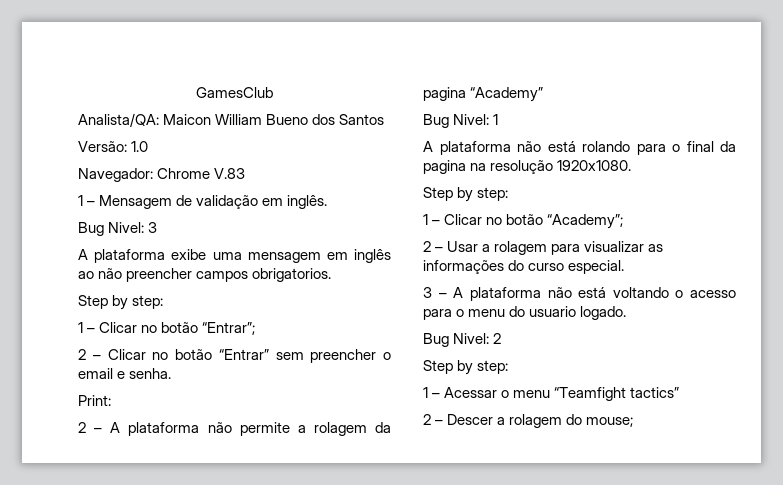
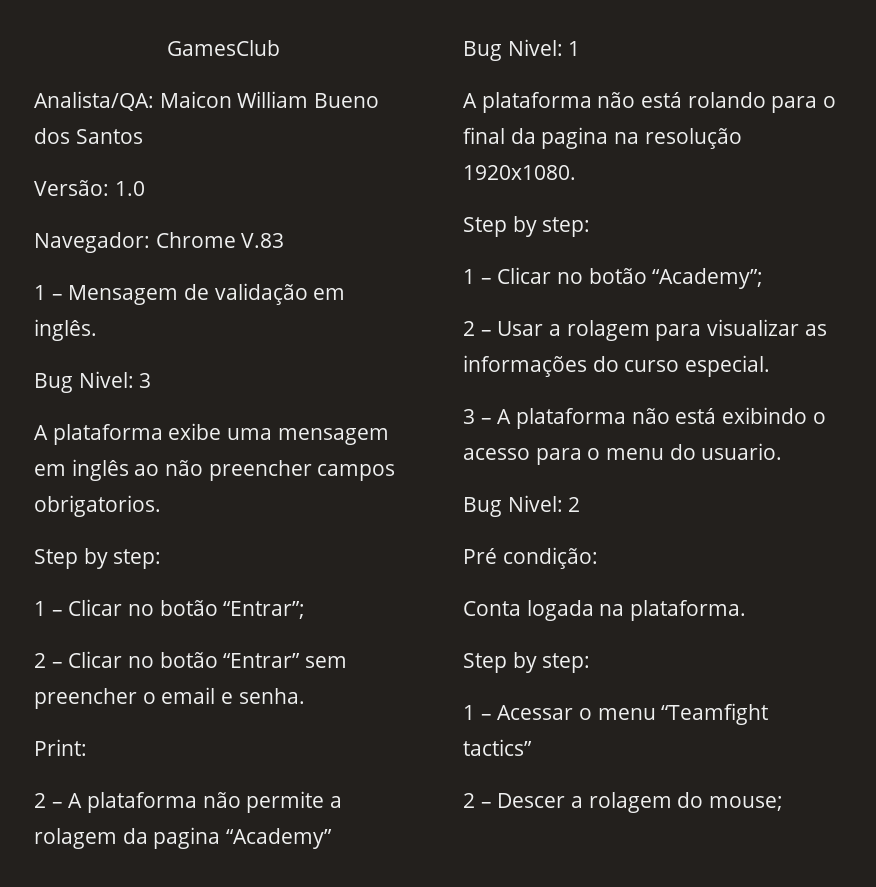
- 3 – A plataforma não está voltando o acesso para o menu do usuario logado.
+ 3 – A plataforma não está exibindo o acesso para o menu do usuario.
+ Pré condição:
+ Conta logada na plataforma.

